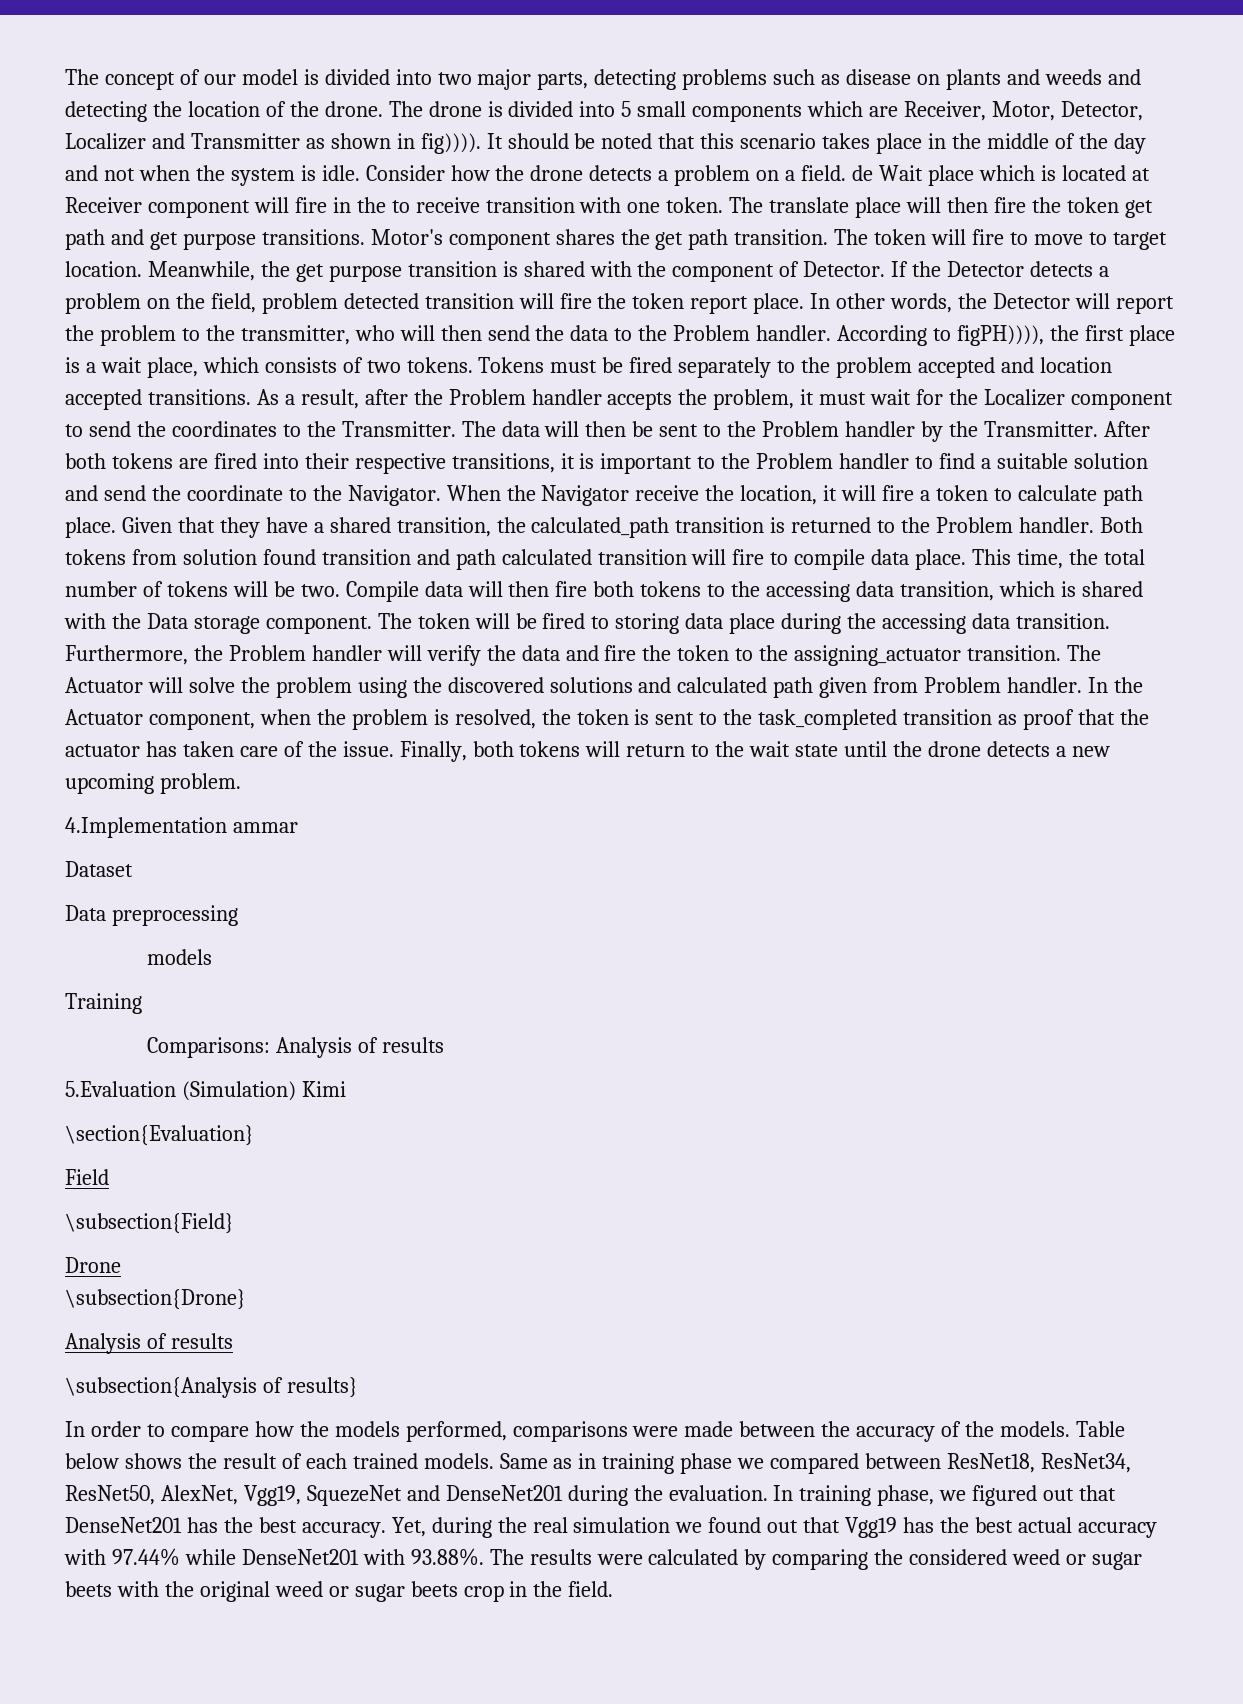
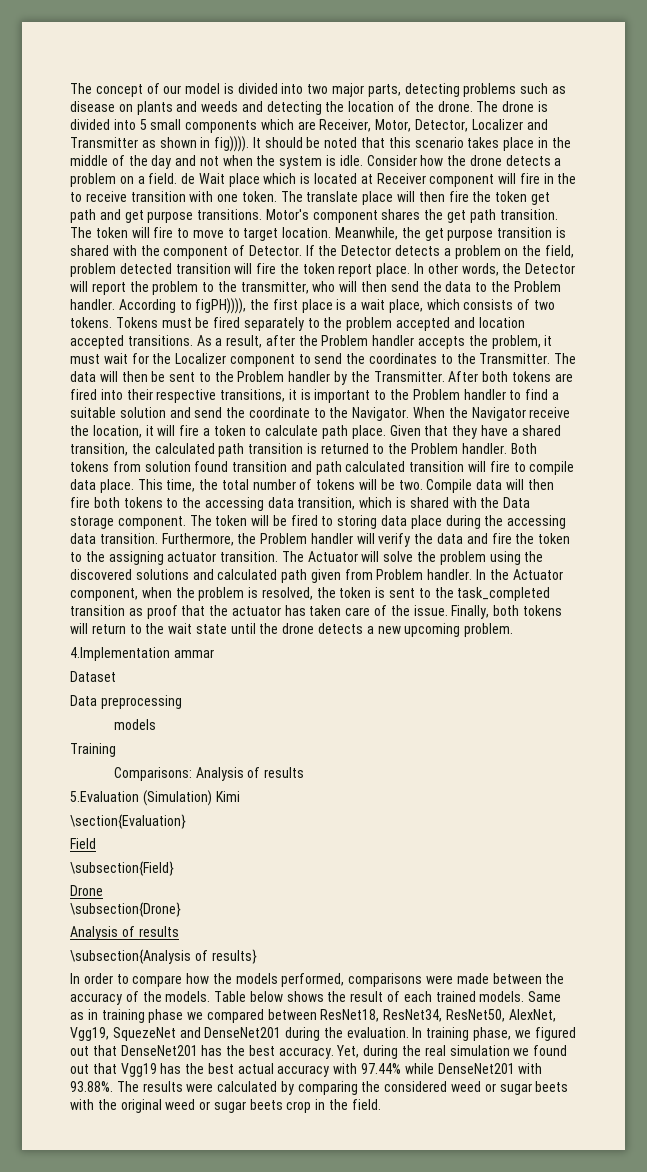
- Given that they have a shared transition, the calculated_path transition is returned to the Problem handler.
+ Given that they have a shared transition, the calculated path transition is returned to the Problem handler.
- Furthermore, the Problem handler will verify the data and fire the token to the assigning_actuator transition.
+ Furthermore, the Problem handler will verify the data and fire the token to the assigning actuator transition.

